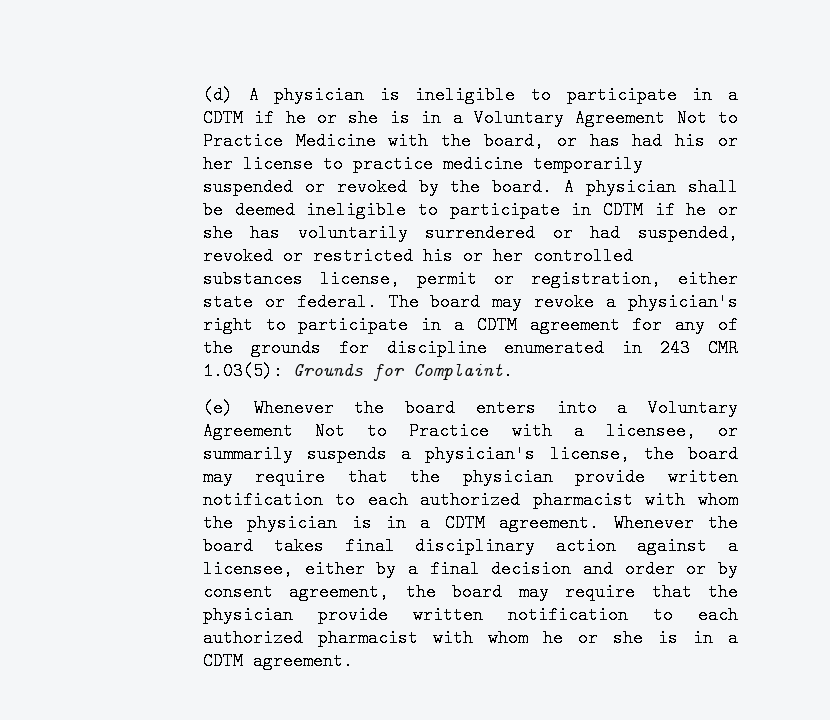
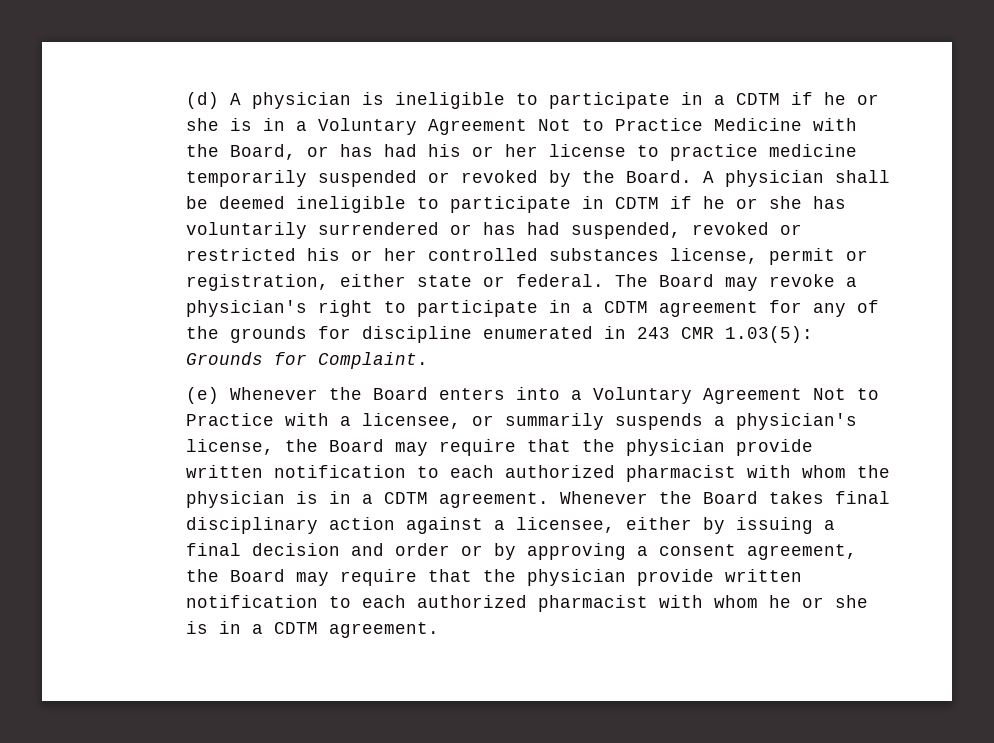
- (d) A physician is ineligible to participate in a CDTM if he or she is in a Voluntary Agreement Not to Practice Medicine with the board, or has had his or her license to practice medicine temporarily suspended or revoked by the board.
+ (d) A physician is ineligible to participate in a CDTM if he or she is in a Voluntary Agreement Not to Practice Medicine with the Board, or has had his or her license to practice medicine temporarily suspended or revoked by the Board.
- A physician shall be deemed ineligible to participate in CDTM if he or she has voluntarily surrendered or had suspended, revoked or restricted his or her controlled substances license, permit or registration, either state or federal.
+ A physician shall be deemed ineligible to participate in CDTM if he or she has voluntarily surrendered or has had suspended, revoked or restricted his or her controlled substances license, permit or registration, either state or federal.
- The board may revoke a physician's right to participate in a CDTM agreement for any of the grounds for discipline enumerated in 243 CMR 1.03(5): Grounds for Complaint.
+ The Board may revoke a physician's right to participate in a CDTM agreement for any of the grounds for discipline enumerated in 243 CMR 1.03(5): Grounds for Complaint.
- (e) Whenever the board enters into a Voluntary Agreement Not to Practice with a licensee, or summarily suspends a physician's license, the board may require that the physician provide written notification to each authorized pharmacist with whom the physician is in a CDTM agreement.
+ (e) Whenever the Board enters into a Voluntary Agreement Not to Practice with a licensee, or summarily suspends a physician's license, the Board may require that the physician provide written notification to each authorized pharmacist with whom the physician is in a CDTM agreement.
- Whenever the board takes final disciplinary action against a licensee, either by a final decision and order or by consent agreement, the board may require that the physician provide written notification to each authorized pharmacist with whom he or she is in a CDTM agreement.
+ Whenever the Board takes final disciplinary action against a licensee, either by issuing a final decision and order or by approving a consent agreement, the Board may require that the physician provide written notification to each authorized pharmacist with whom he or she is in a CDTM agreement.

